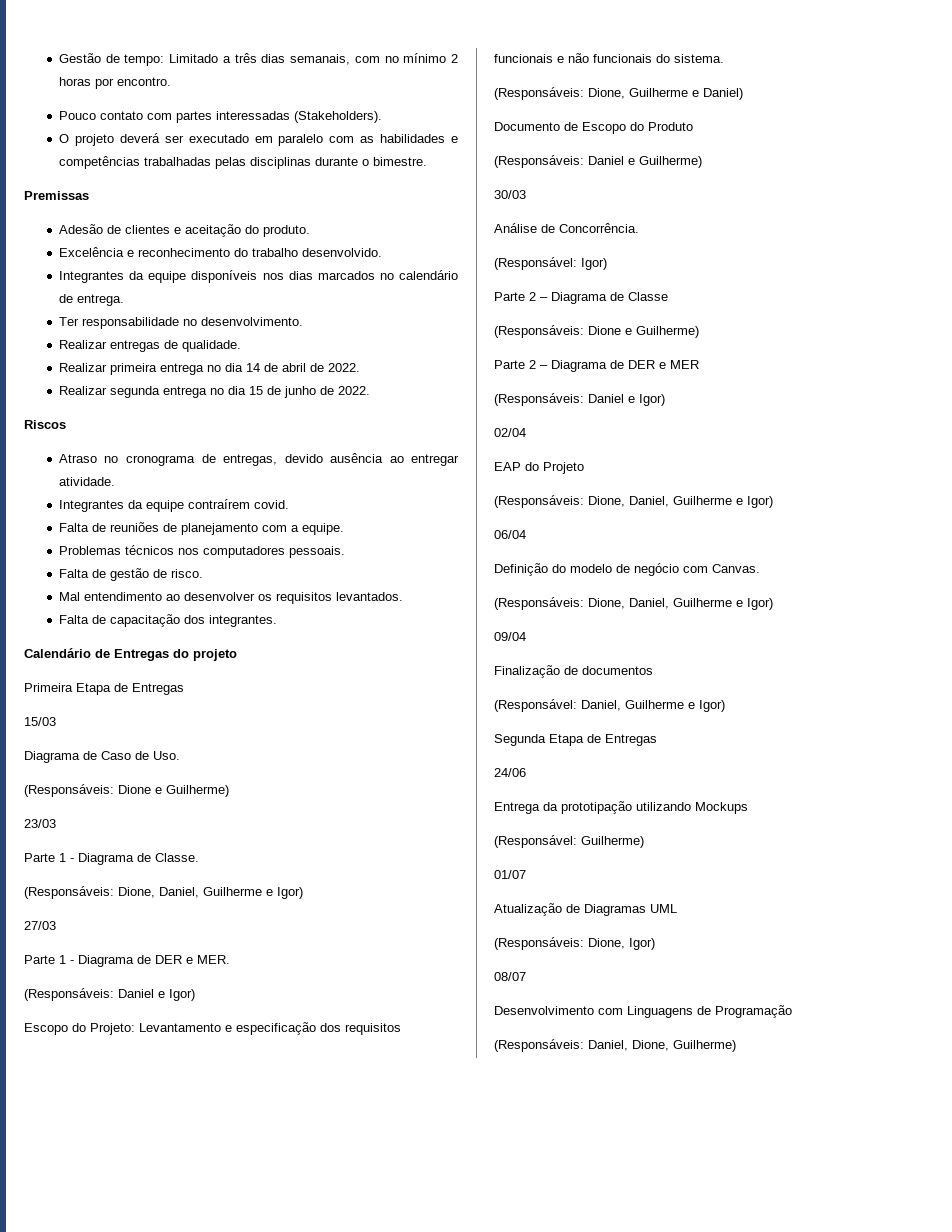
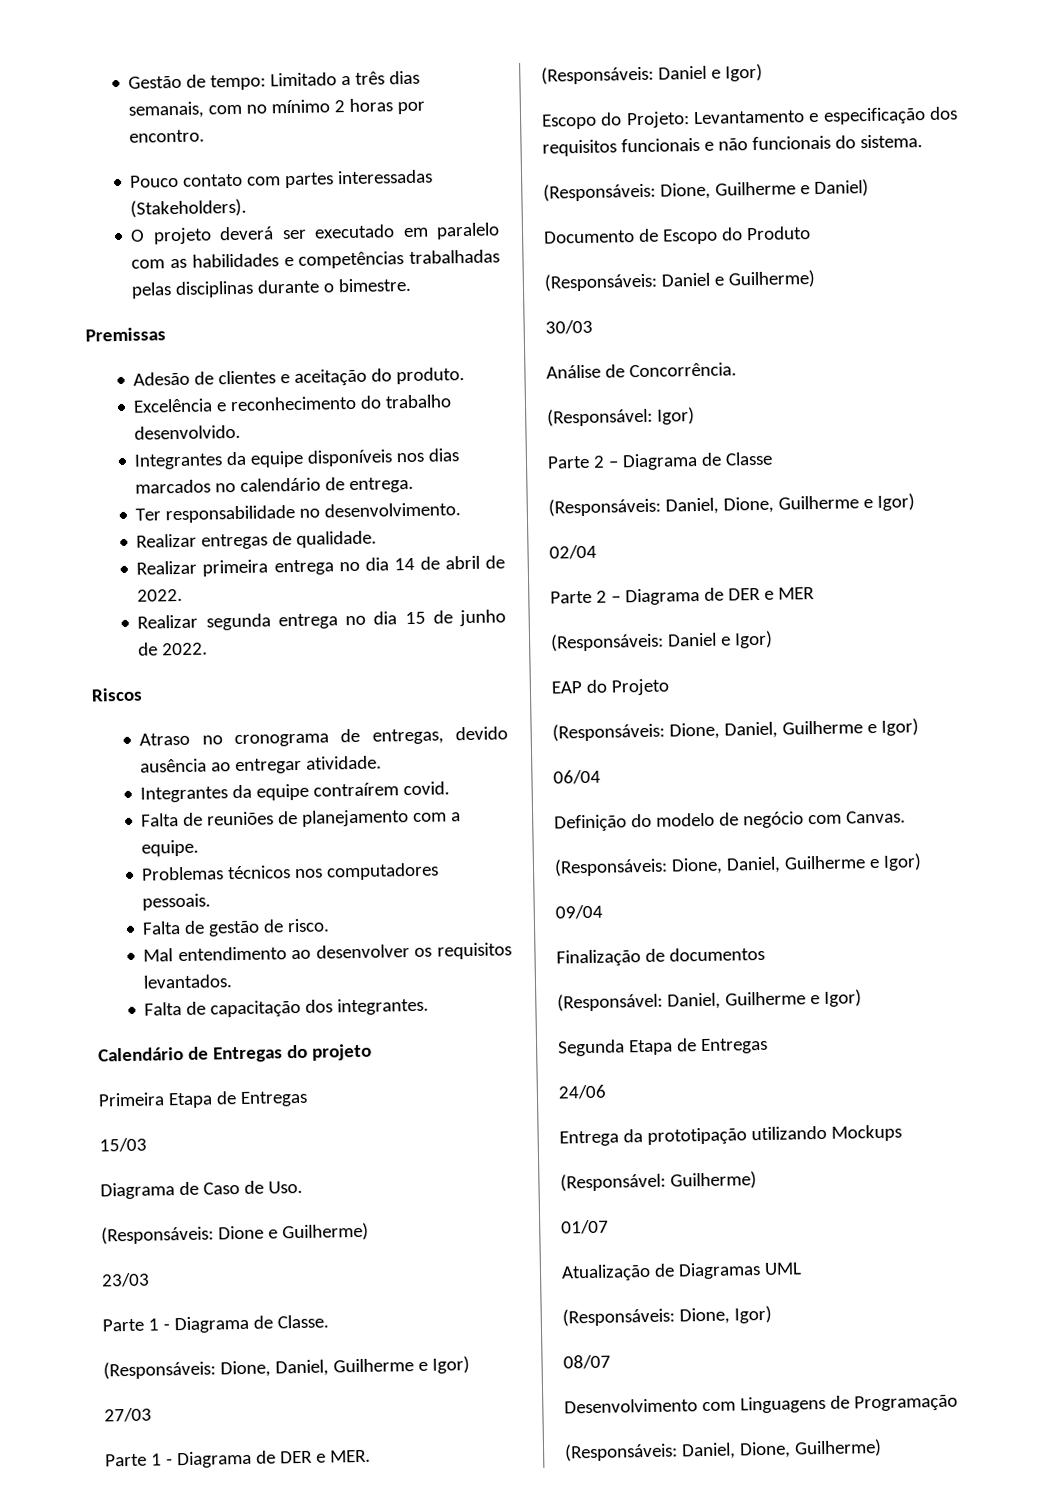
  Parte 2 – Diagrama de Classe
- (Responsáveis: Dione e Guilherme)
+ (Responsáveis: Daniel, Dione, Guilherme e Igor)
+ 02/04
- 02/04

